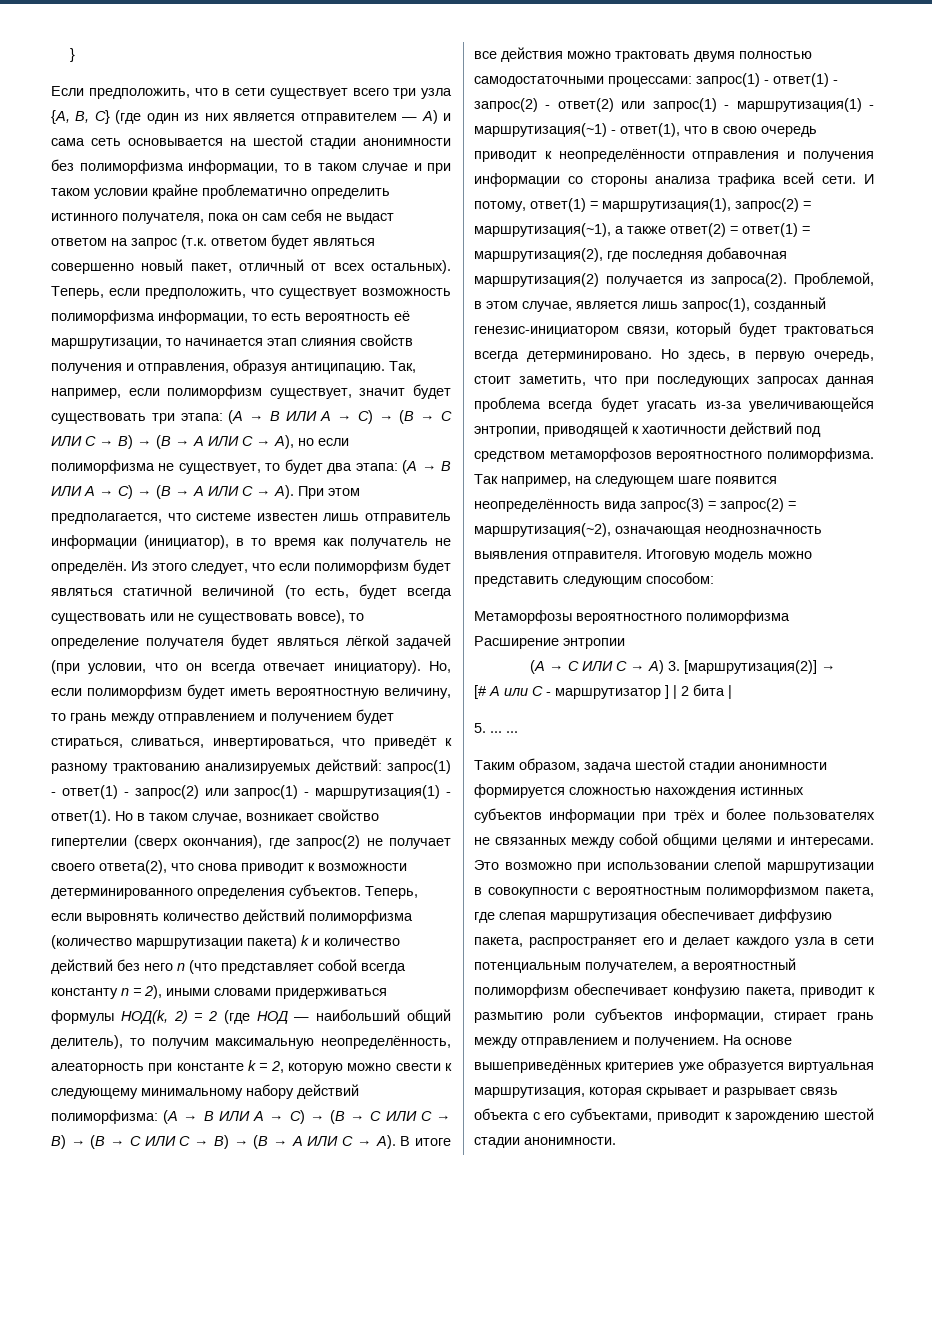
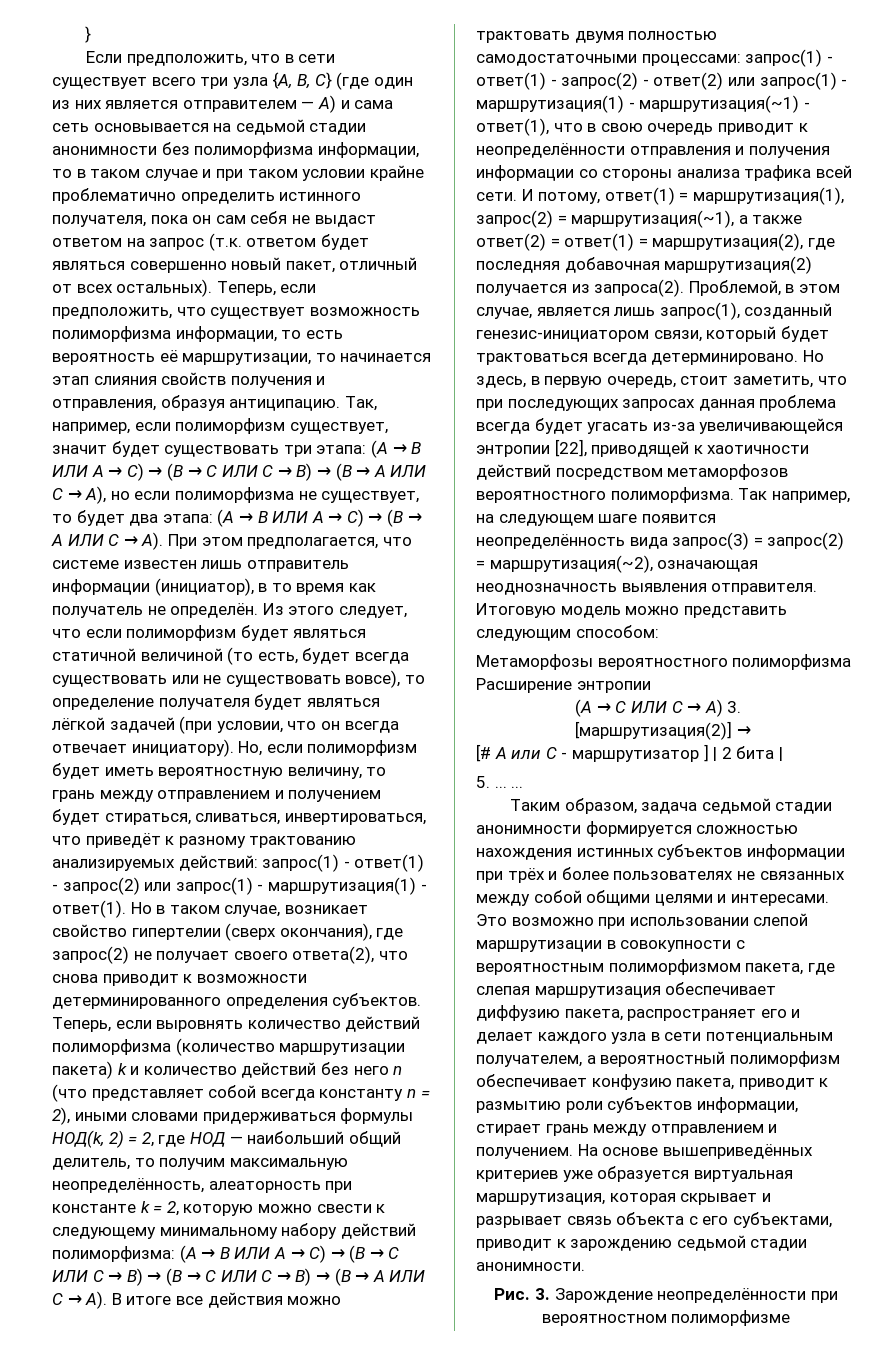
- Если предположить, что в сети существует всего три узла {A, B, C} (где один из них является отправителем — A) и сама сеть основывается на шестой стадии анонимности без полиморфизма информации, то в таком случае и при таком условии крайне проблематично определить истинного получателя, пока он сам себя не выдаст ответом на запрос (т.к. ответом будет являться совершенно новый пакет, отличный от всех остальных).
+ Если предположить, что в сети существует всего три узла {A, B, C} (где один из них является отправителем — A) и сама сеть основывается на седьмой стадии анонимности без полиморфизма информации, то в таком случае и при таком условии крайне проблематично определить истинного получателя, пока он сам себя не выдаст ответом на запрос (т.к. ответом будет являться совершенно новый пакет, отличный от всех остальных).
- Теперь, если выровнять количество действий полиморфизма (количество маршрутизации пакета) k и количество действий без него n (что представляет собой всегда константу n = 2), иными словами придерживаться формулы НОД(k, 2) = 2 (где НОД — наибольший общий делитель), то получим максимальную неопределённость, алеаторность при константе k = 2, которую можно свести к следующему минимальному набору действий полиморфизма:
+ Теперь, если выровнять количество действий полиморфизма (количество маршрутизации пакета) k и количество действий без него n (что представляет собой всегда константу n = 2), иными словами придерживаться формулы НОД(k, 2) = 2, где НОД — наибольший общий делитель, то получим максимальную неопределённость, алеаторность при константе k = 2, которую можно свести к следующему минимальному набору действий полиморфизма:
- Но здесь, в первую очередь, стоит заметить, что при последующих запросах данная проблема всегда будет угасать из-за увеличивающейся энтропии, приводящей к хаотичности действий под средством метаморфозов вероятностного полиморфизма.
+ Но здесь, в первую очередь, стоит заметить, что при последующих запросах данная проблема всегда будет угасать из-за увеличивающейся энтропии [22], приводящей к хаотичности действий посредством метаморфозов вероятностного полиморфизма.
- Таким образом, задача шестой стадии анонимности формируется сложностью нахождения истинных субъектов информации при трёх и более пользователях не связанных между собой общими целями и интересами.
+ Таким образом, задача седьмой стадии анонимности формируется сложностью нахождения истинных субъектов информации при трёх и более пользователях не связанных между собой общими целями и интересами.
- На основе вышеприведённых критериев уже образуется виртуальная маршрутизация, которая скрывает и разрывает связь объекта с его субъектами, приводит к зарождению шестой стадии анонимности.
+ На основе вышеприведённых критериев уже образуется виртуальная маршрутизация, которая скрывает и разрывает связь объекта с его субъектами, приводит к зарождению седьмой стадии анонимности.
+ Рис. 3. Зарождение неопределённости при вероятностном полиморфизме

